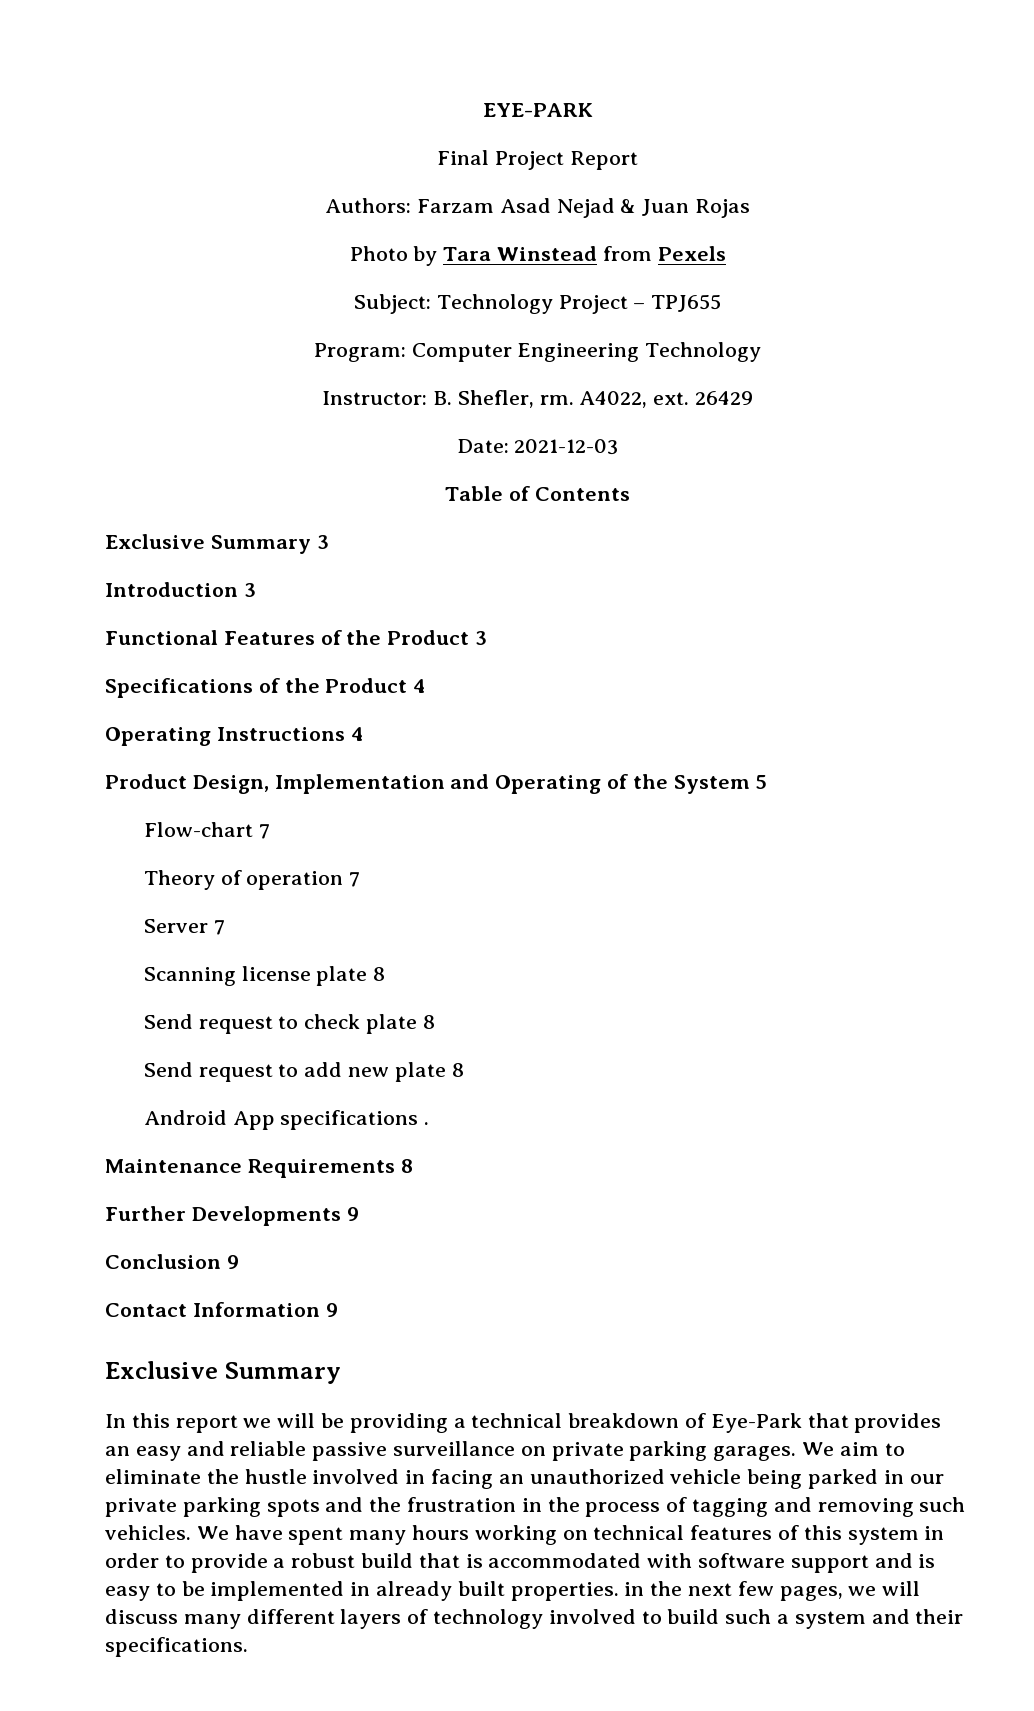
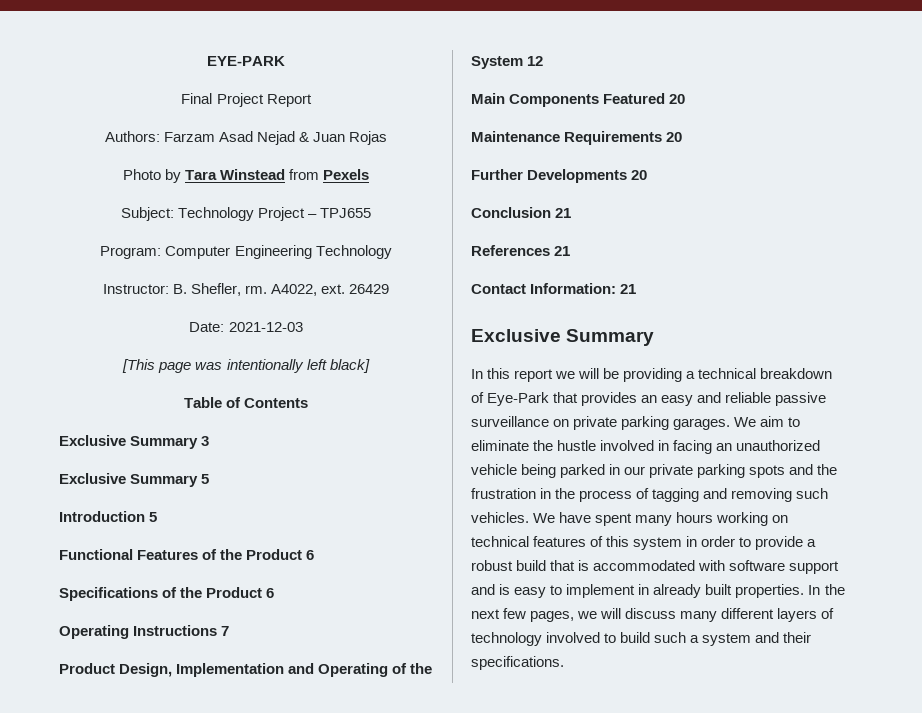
+ [This page was intentionally left black]
+ Exclusive Summary 5
- Introduction 3
+ Introduction 5
- Functional Features of the Product 3
+ Functional Features of the Product 6
- Specifications of the Product 4
+ Specifications of the Product 6
- Operating Instructions 4
+ Operating Instructions 7
- Product Design, Implementation and Operating of the System 5
- Flow-chart 7
- Theory of operation 7
- Server 7
- Scanning license plate 8
- Send request to check plate 8
- Send request to add new plate 8
- Android App specifications .
+ Product Design, Implementation and Operating of the System 12
+ Main Components Featured 20
- Maintenance Requirements 8
+ Maintenance Requirements 20
- Further Developments 9
+ Further Developments 20
- Conclusion 9
+ Conclusion 21
+ References 21
- Contact Information 9
+ Contact Information: 21
- We have spent many hours working on technical features of this system in order to provide a robust build that is accommodated with software support and is easy to be implemented in already built properties. in the next few pages, we will discuss many different layers of technology involved to build such a system and their specifications.
+ We have spent many hours working on technical features of this system in order to provide a robust build that is accommodated with software support and is easy to implement in already built properties. In the next few pages, we will discuss many different layers of technology involved to build such a system and their specifications.

